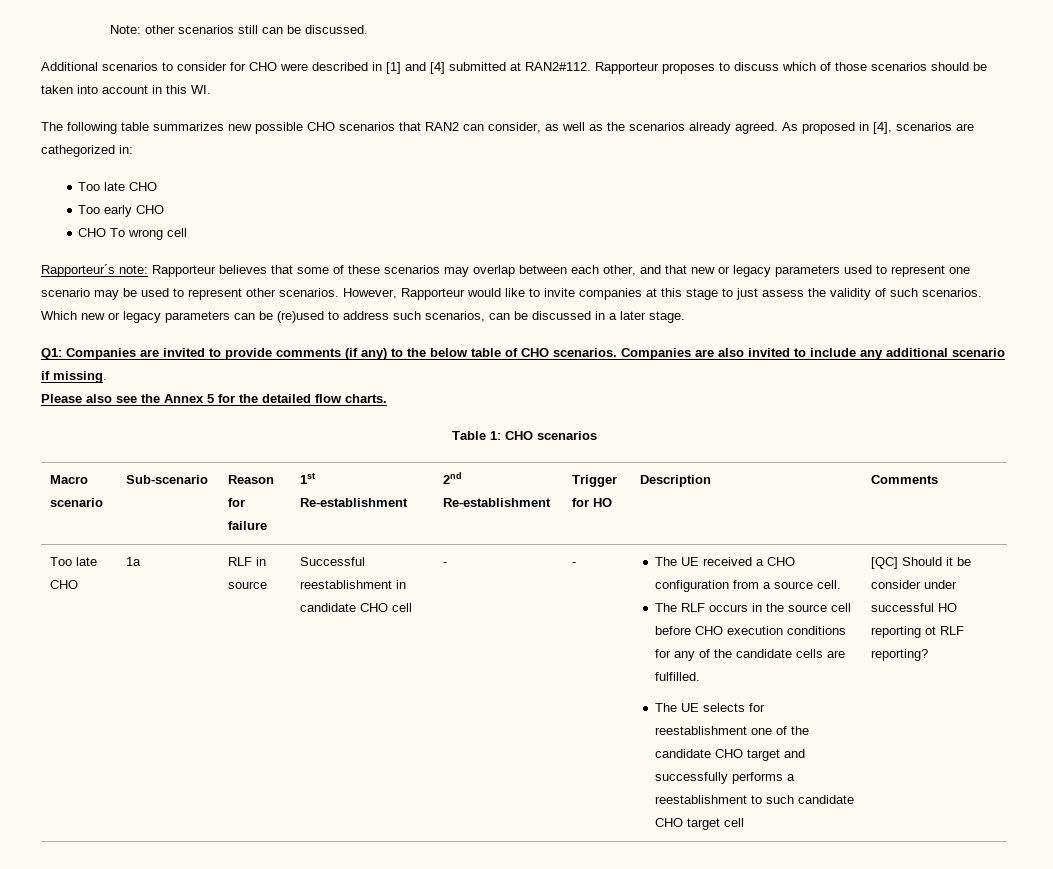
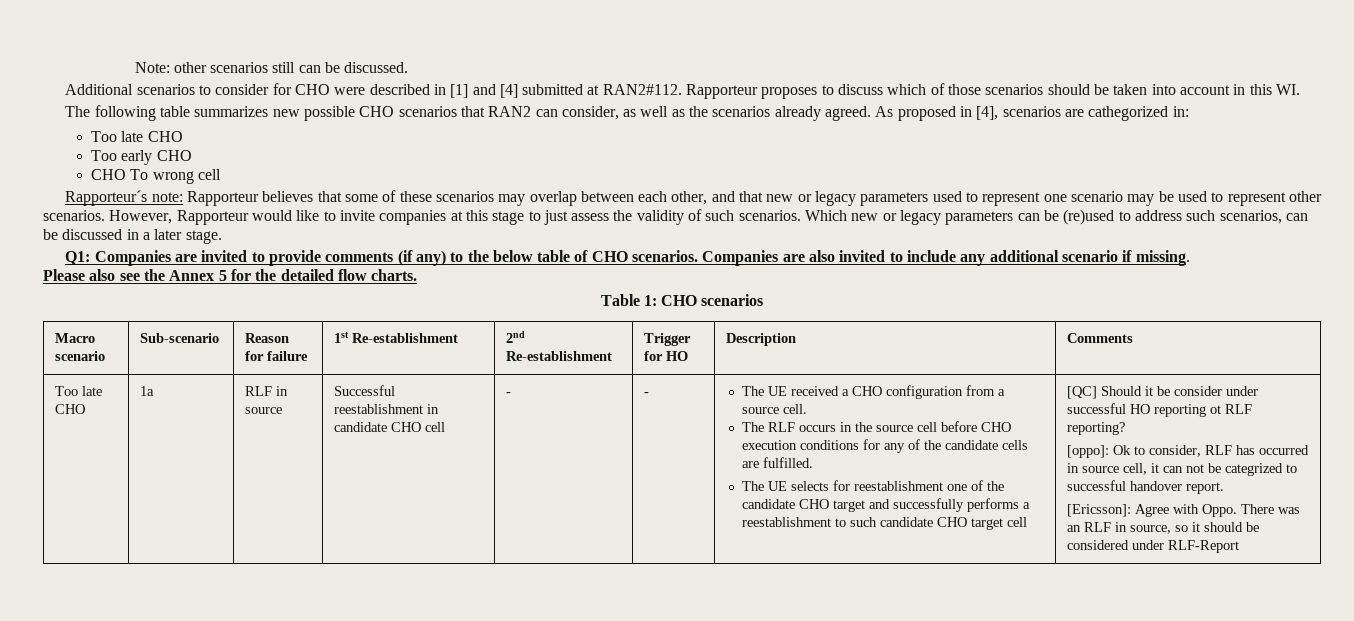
+ [oppo]: Ok to consider, RLF has occurred in source cell, it can not be categrized to successful handover report.
+ [Ericsson]: Agree with Oppo. There was an RLF in source, so it should be considered under RLF-Report

